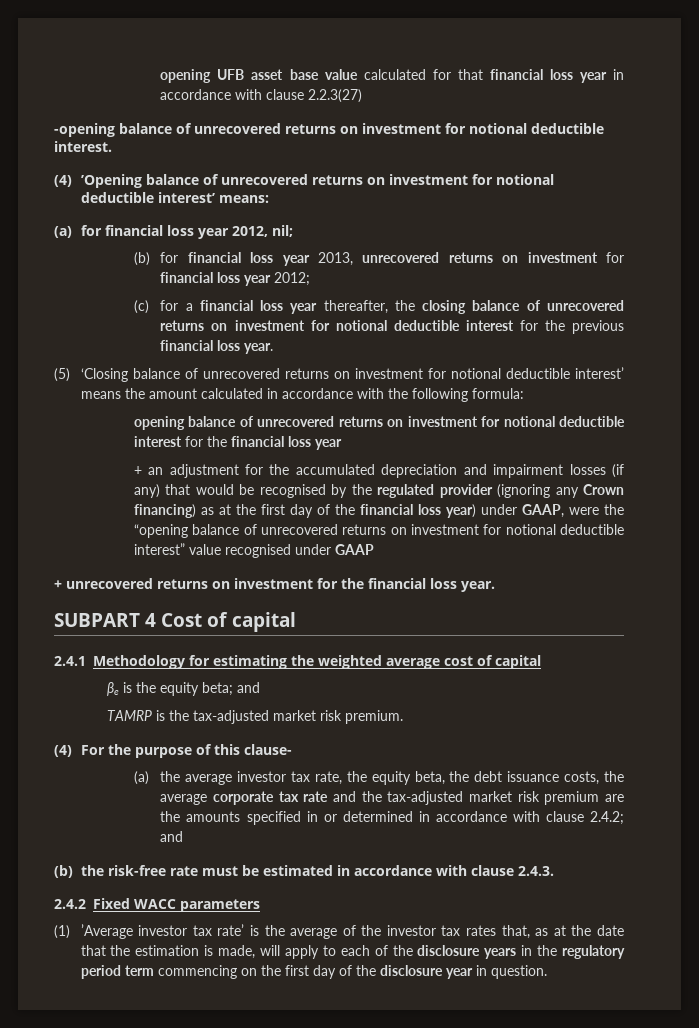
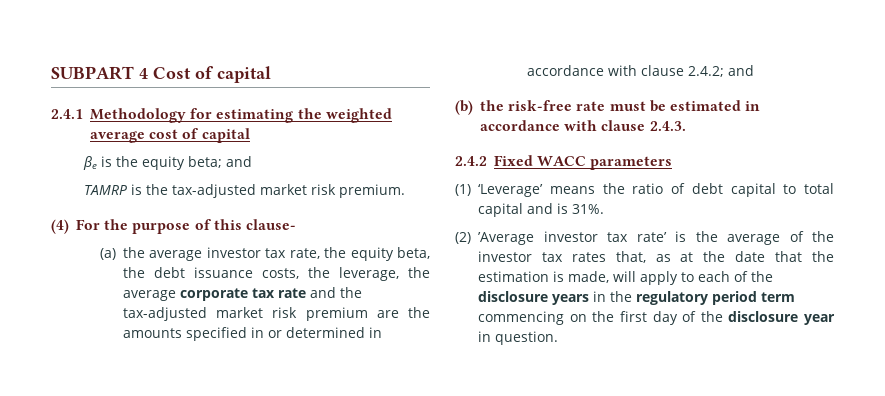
- opening UFB asset base value calculated for that financial loss year in accordance with clause 2.2.3(27)
- -opening balance of unrecovered returns on investment for notional deductible interest.
- (4) ’Opening balance of unrecovered returns on investment for notional deductible interest’ means:
- (a) for financial loss year 2012, nil;
- (b) for financial loss year 2013, unrecovered returns on investment for financial loss year 2012;
- (c) for a financial loss year thereafter, the closing balance of unrecovered returns on investment for notional deductible interest for the previous financial loss year.
- (5) ‘Closing balance of unrecovered returns on investment for notional deductible interest’ means the amount calculated in accordance with the following formula:
- opening balance of unrecovered returns on investment for notional deductible interest for the financial loss year
- + an adjustment for the accumulated depreciation and impairment losses (if any) that would be recognised by the regulated provider (ignoring any Crown financing) as at the first day of the financial loss year) under GAAP, were the “opening balance of unrecovered returns on investment for notional deductible interest” value recognised under GAAP
- + unrecovered returns on investment for the financial loss year.
- (a) the average investor tax rate, the equity beta, the debt issuance costs, the average corporate tax rate and the tax-adjusted market risk premium are the amounts specified in or determined in accordance with clause 2.4.2; and
+ (a) the average investor tax rate, the equity beta, the debt issuance costs, the leverage, the average corporate tax rate and the tax-adjusted market risk premium are the amounts specified in or determined in accordance with clause 2.4.2; and
- (1) ’Average investor tax rate’ is the average of the investor tax rates that, as at the date that the estimation is made, will apply to each of the disclosure years in the regulatory period term commencing on the first day of the disclosure year in question.
+ (1) ‘Leverage’ means the ratio of debt capital to total capital and is 31%.
+ (2) ’Average investor tax rate’ is the average of the investor tax rates that, as at the date that the estimation is made, will apply to each of the disclosure years in the regulatory period term commencing on the first day of the disclosure year in question.

